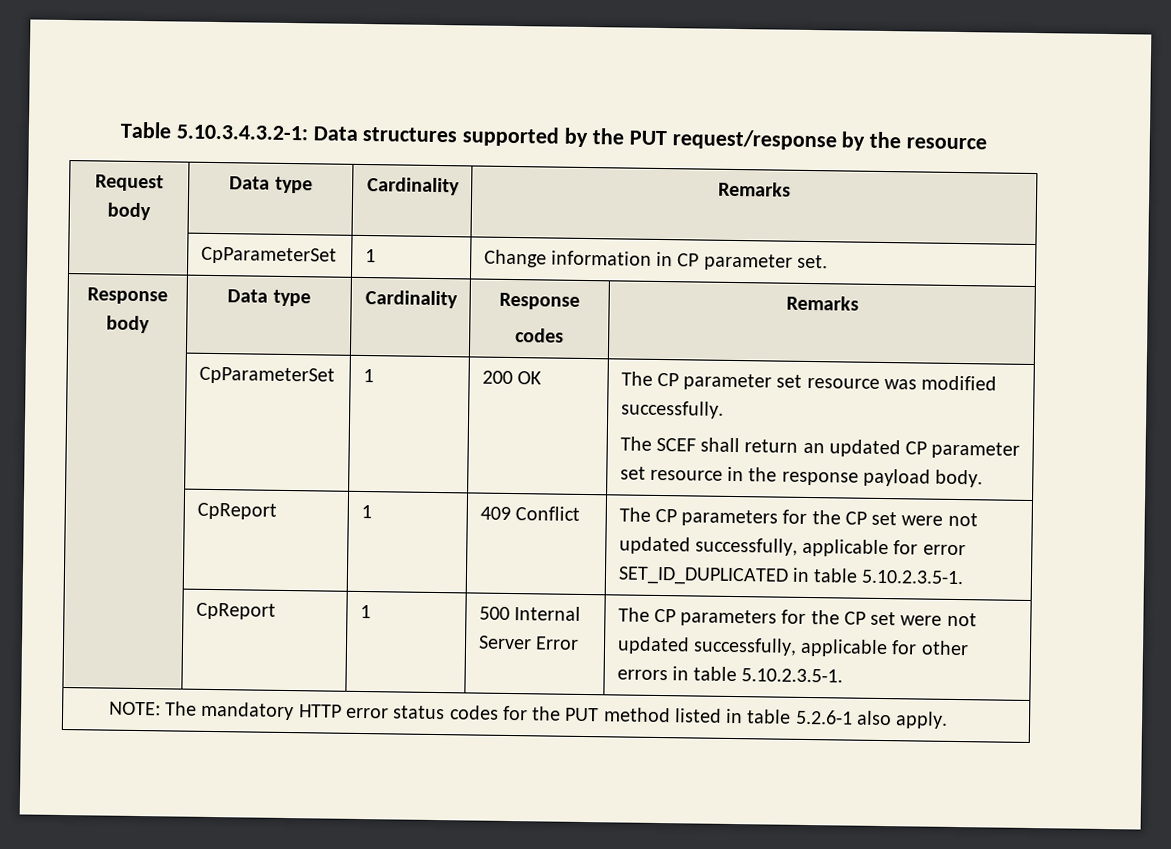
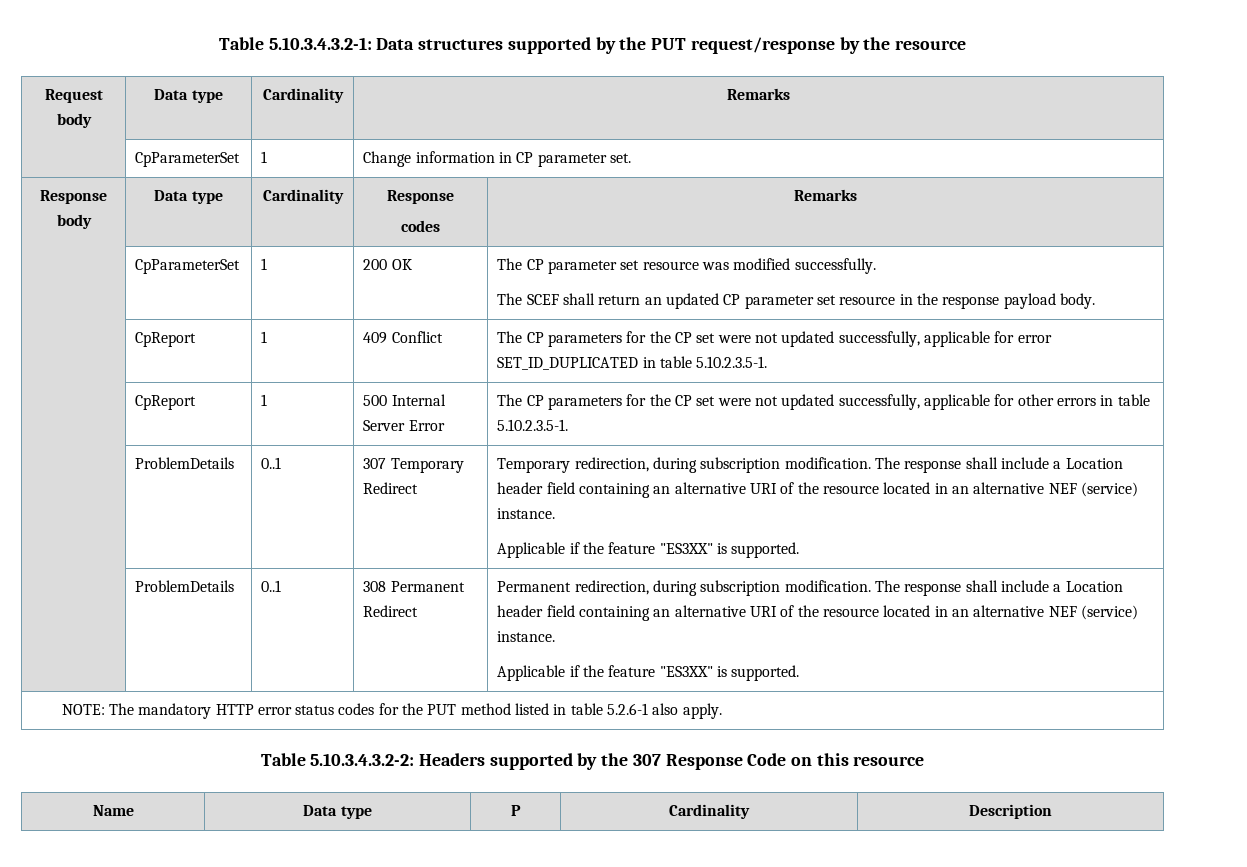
+ | ProblemDetails | 0..1 | 307 Temporary Redirect | Temporary redirection, during subscription modification. The response shall include a Location header field containing an alternative URI of the resource located in an alternative NEF (service) instance.
+ Applicable if the feature "ES3XX" is supported.
+ | ProblemDetails | 0..1 | 308 Permanent Redirect | Permanent redirection, during subscription modification. The response shall include a Location header field containing an alternative URI of the resource located in an alternative NEF (service) instance.
+ Applicable if the feature "ES3XX" is supported.
+ Table 5.10.3.4.3.2-2: Headers supported by the 307 Response Code on this resource
+ Name | Data type | P | Cardinality | Description

